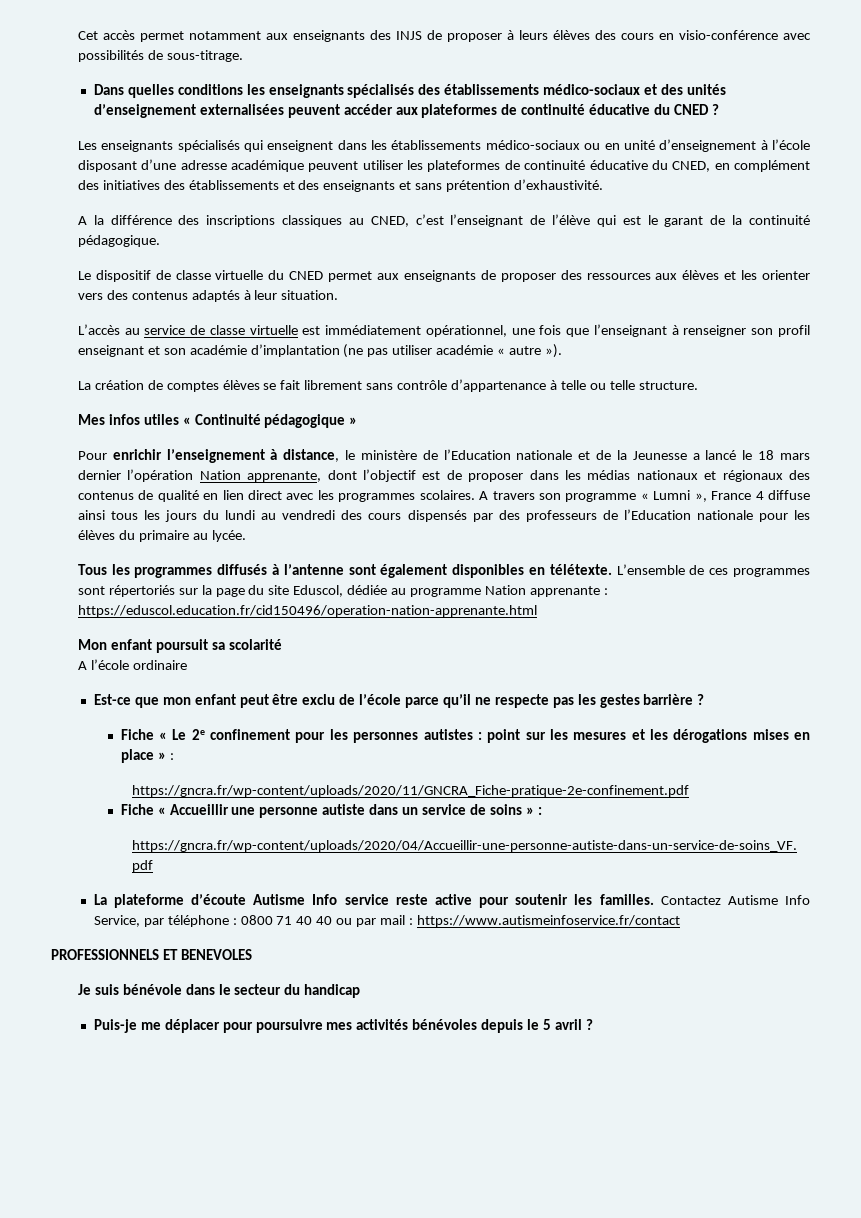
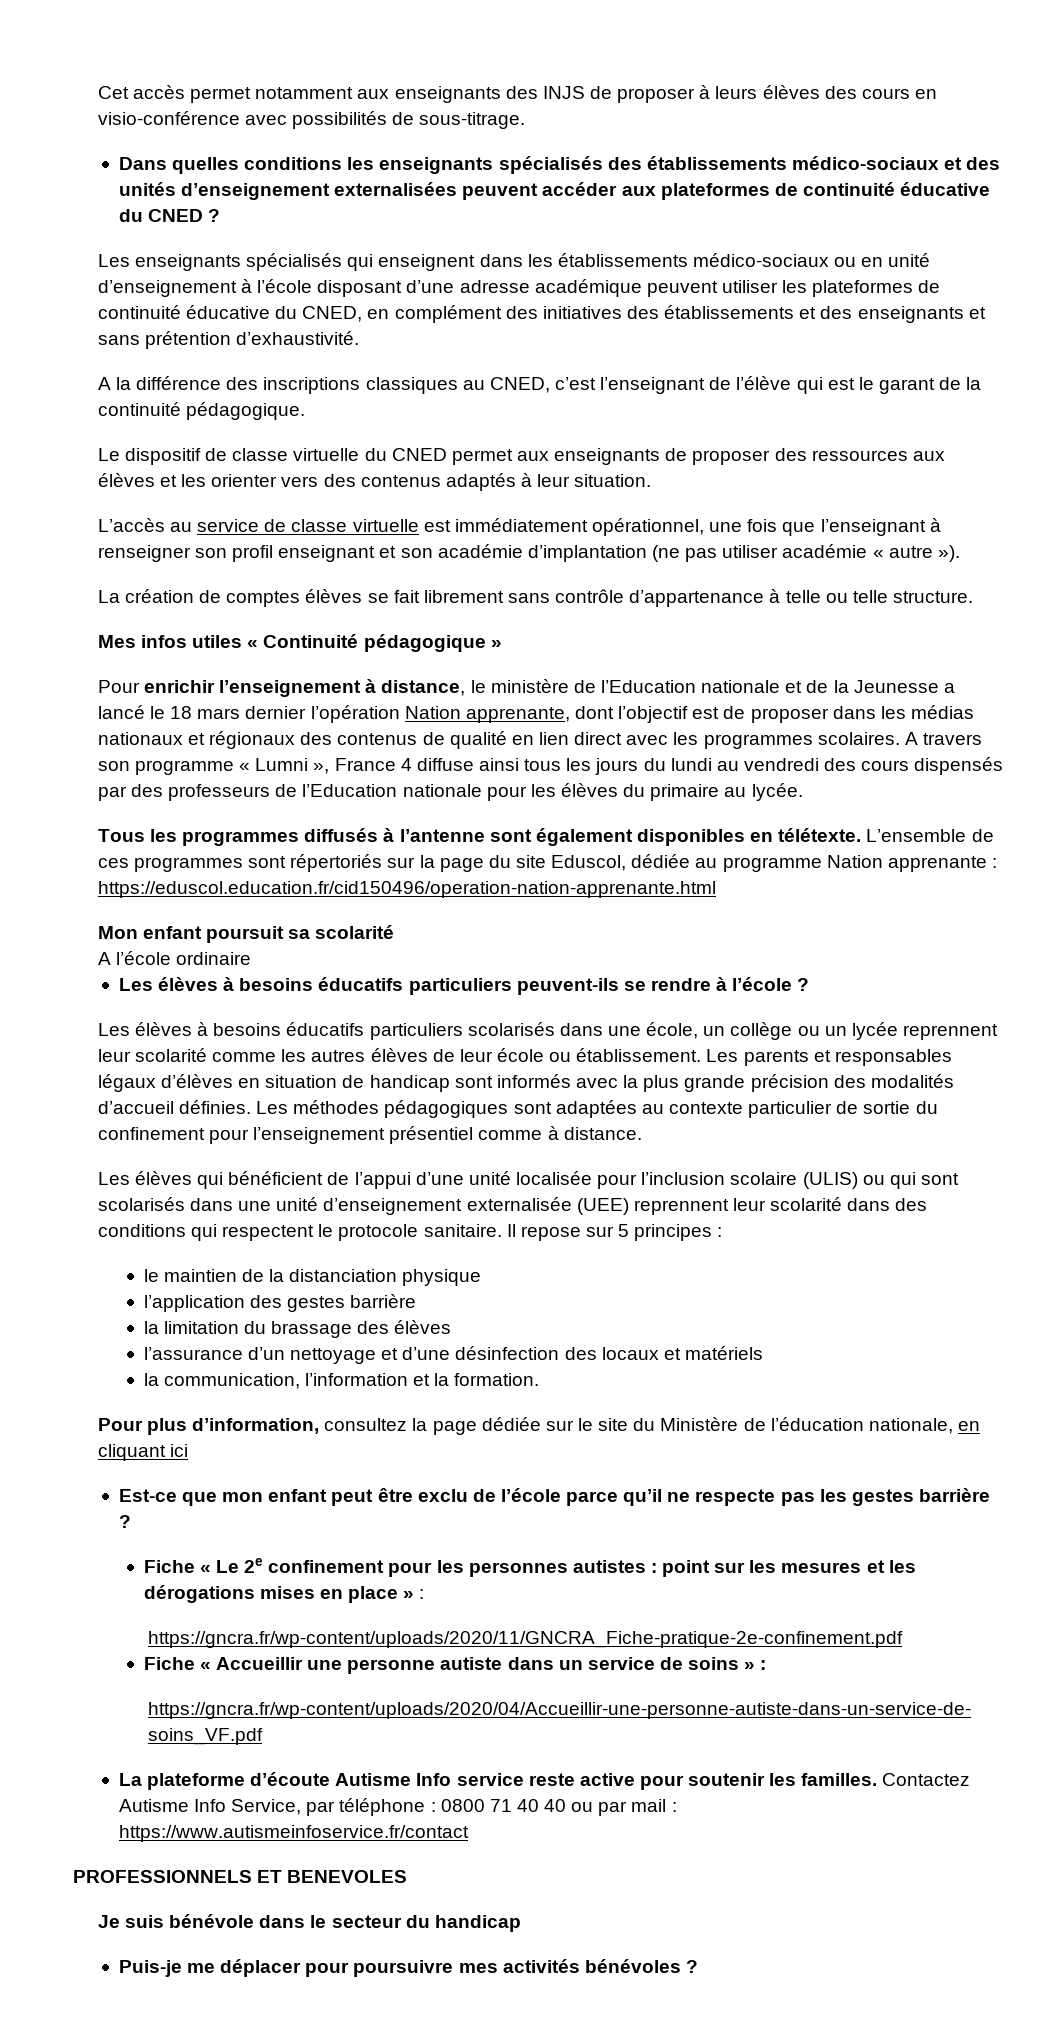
+ Les élèves à besoins éducatifs particuliers peuvent-ils se rendre à l’école ?
+ Les élèves à besoins éducatifs particuliers scolarisés dans une école, un collège ou un lycée reprennent leur scolarité comme les autres élèves de leur école ou établissement. Les parents et responsables légaux d’élèves en situation de handicap sont informés avec la plus grande précision des modalités d’accueil définies. Les méthodes pédagogiques sont adaptées au contexte particulier de sortie du confinement pour l’enseignement présentiel comme à distance.
+ Les élèves qui bénéficient de l’appui d’une unité localisée pour l’inclusion scolaire (ULIS) ou qui sont scolarisés dans une unité d’enseignement externalisée (UEE) reprennent leur scolarité dans des conditions qui respectent le protocole sanitaire. Il repose sur 5 principes :
+ le maintien de la distanciation physique
+ l’application des gestes barrière
+ la limitation du brassage des élèves
+ l’assurance d’un nettoyage et d’une désinfection des locaux et matériels
+ la communication, l’information et la formation.
+ Pour plus d’information, consultez la page dédiée sur le site du Ministère de l’éducation nationale, en cliquant ici
- Puis-je me déplacer pour poursuivre mes activités bénévoles depuis le 5 avril ?
+ Puis-je me déplacer pour poursuivre mes activités bénévoles ?

